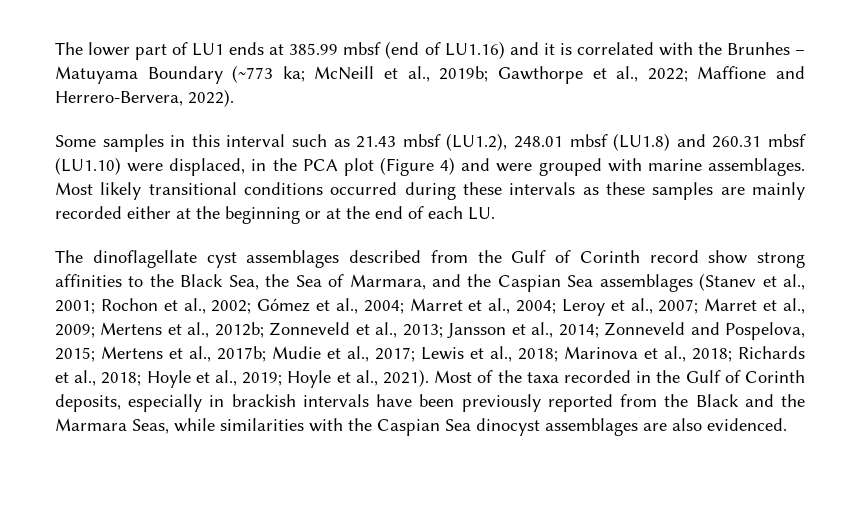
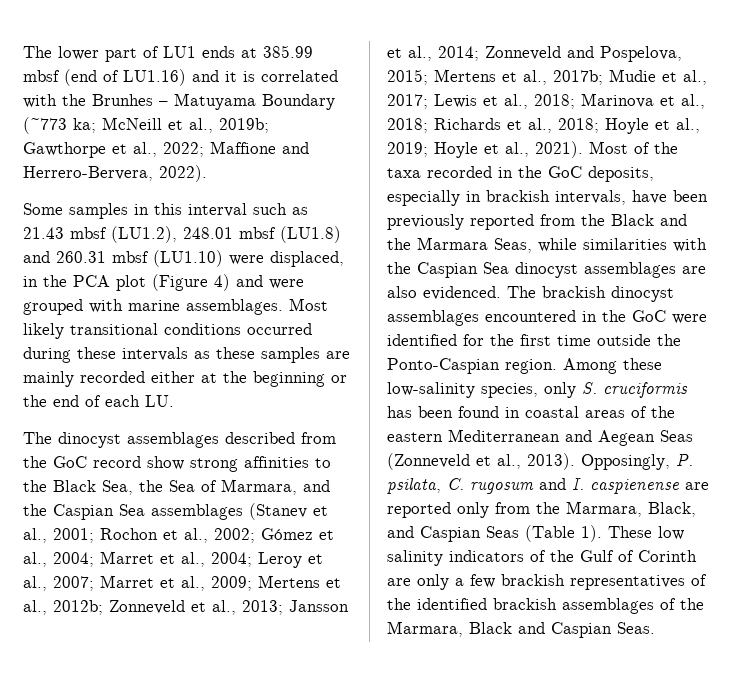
- Most likely transitional conditions occurred during these intervals as these samples are mainly recorded either at the beginning or at the end of each LU.
+ Most likely transitional conditions occurred during these intervals as these samples are mainly recorded either at the beginning or the end of each LU.
- The dinoflagellate cyst assemblages described from the Gulf of Corinth record show strong affinities to the Black Sea, the Sea of Marmara, and the Caspian Sea assemblages (Stanev et al., 2001;
+ The dinocyst assemblages described from the GoC record show strong affinities to the Black Sea, the Sea of Marmara, and the Caspian Sea assemblages (Stanev et al., 2001;
- Most of the taxa recorded in the Gulf of Corinth deposits, especially in brackish intervals have been previously reported from the Black and the Marmara Seas, while similarities with the Caspian Sea dinocyst assemblages are also evidenced.
+ Most of the taxa recorded in the GoC deposits, especially in brackish intervals, have been previously reported from the Black and the Marmara Seas, while similarities with the Caspian Sea dinocyst assemblages are also evidenced.
+ The brackish dinocyst assemblages encountered in the GoC were identified for the first time outside the Ponto-Caspian region. Among these low-salinity species, only S. cruciformis has been found in coastal areas of the eastern Mediterranean and Aegean Seas (Zonneveld et al., 2013). Opposingly, P. psilata, C. rugosum and I. caspienense are reported only from the Marmara, Black, and Caspian Seas (Table 1). These low salinity indicators of the Gulf of Corinth are only a few brackish representatives of the identified brackish assemblages of the Marmara, Black and Caspian Seas.

